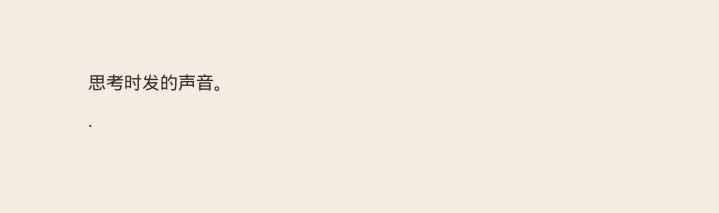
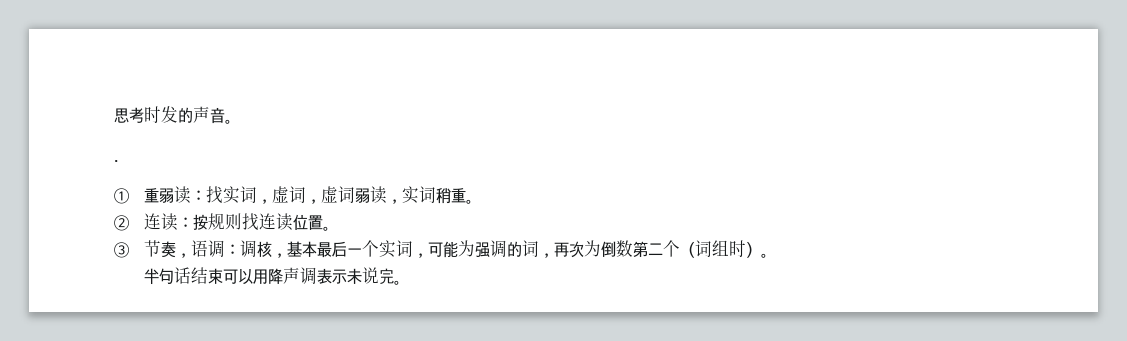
+ ①重弱读：找实词，虚词，虚词弱读，实词稍重。
+ ②连读：按规则找连读位置。
+ ③节奏，语调：调核，基本最后一个实词，可能为强调的词，再次为倒数第二个（词组时）。
+ 半句话结束可以用降声调表示未说完。

